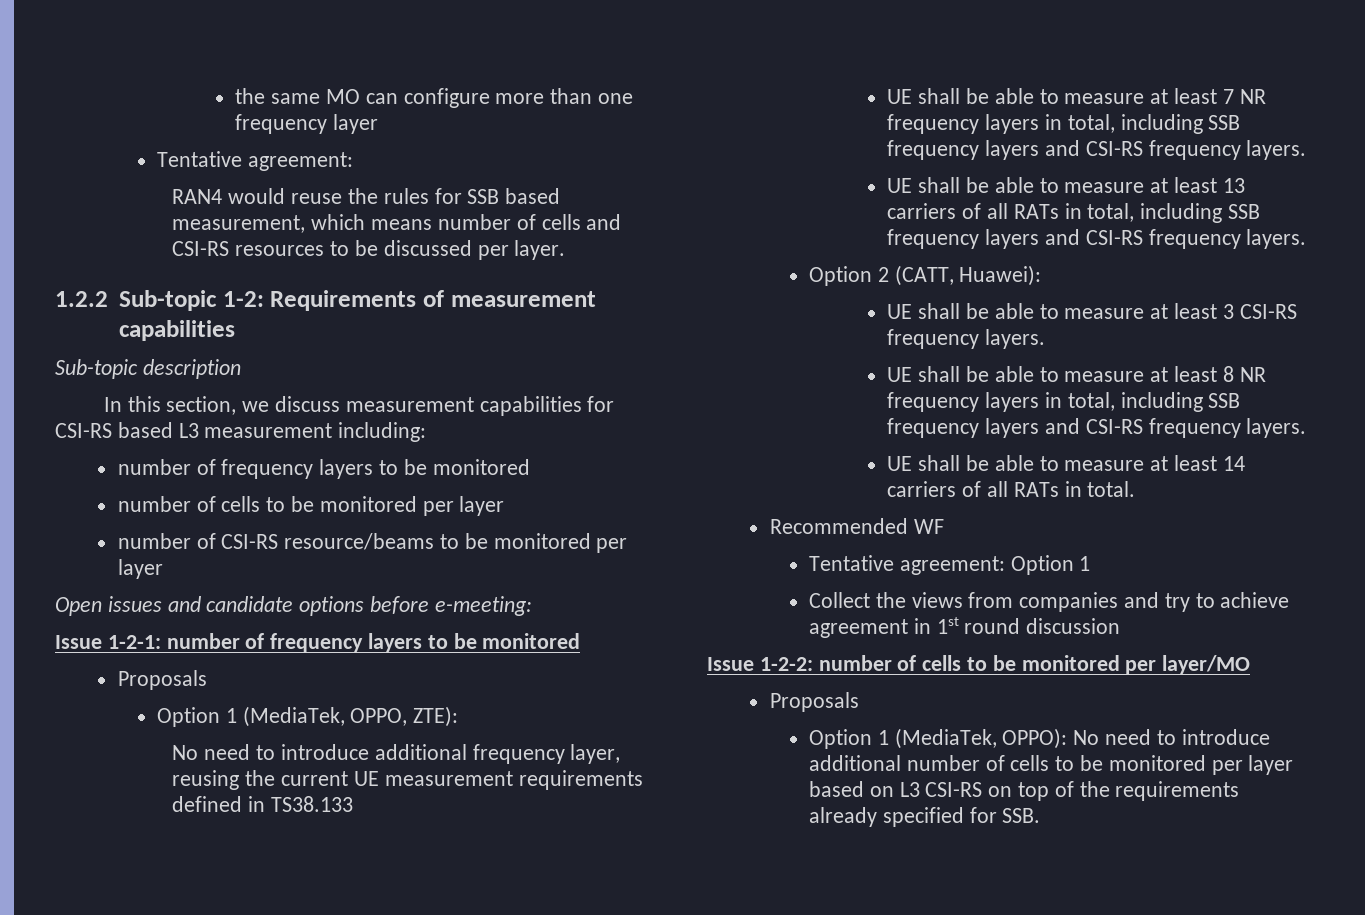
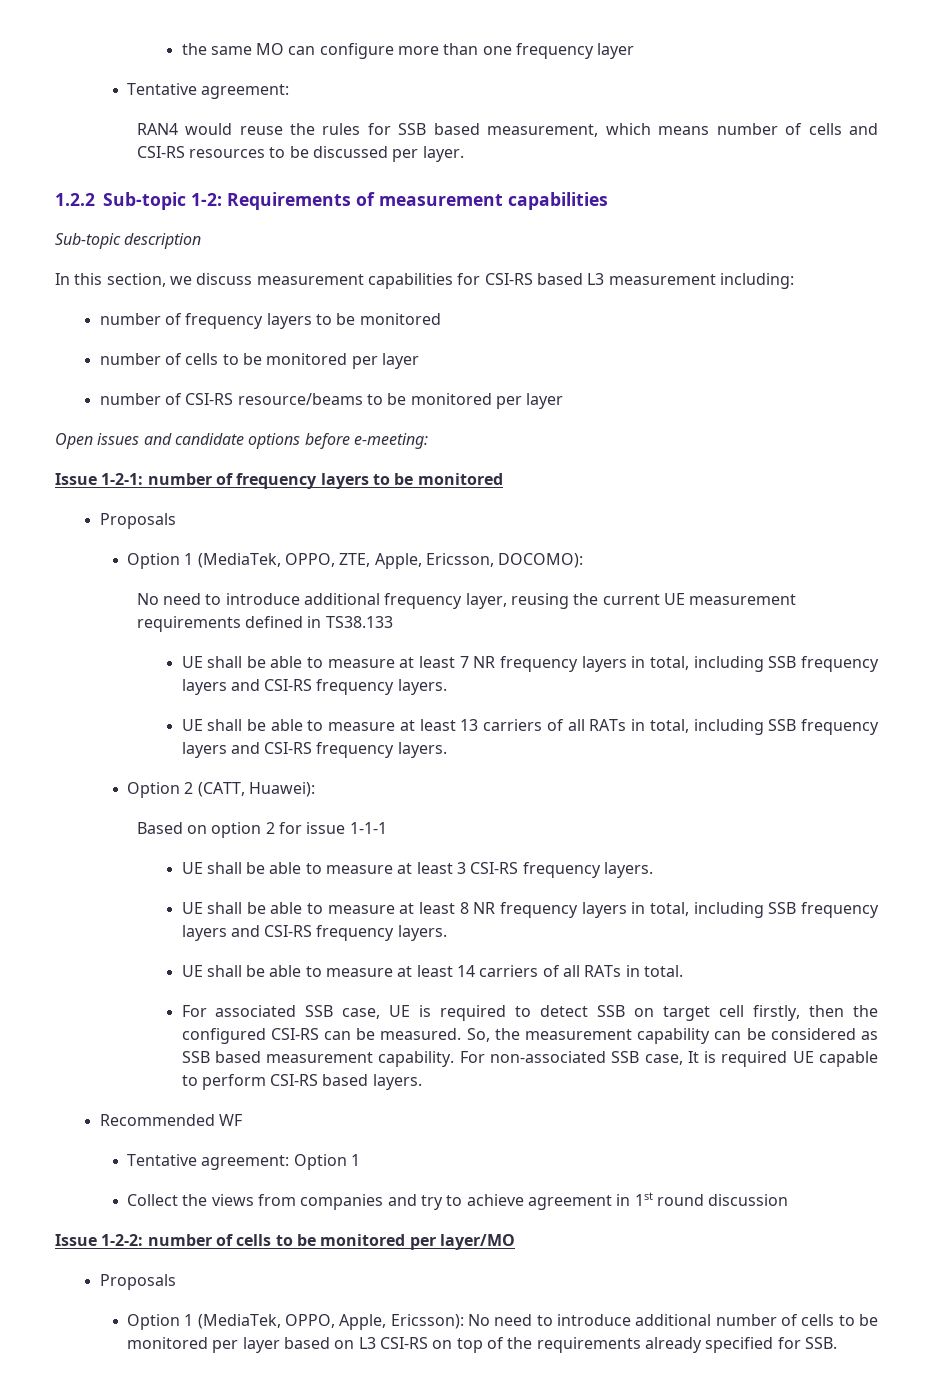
- Option 1 (MediaTek, OPPO, ZTE):
+ Option 1 (MediaTek, OPPO, ZTE, Apple, Ericsson, DOCOMO):
+ Based on option 2 for issue 1-1-1
+ For associated SSB case, UE is required to detect SSB on target cell firstly, then the configured CSI-RS can be measured. So, the measurement capability can be considered as SSB based measurement capability. For non-associated SSB case, It is required UE capable to perform CSI-RS based layers.
- Option 1 (MediaTek, OPPO): No need to introduce additional number of cells to be monitored per layer based on L3 CSI-RS on top of the requirements already specified for SSB.
+ Option 1 (MediaTek, OPPO, Apple, Ericsson): No need to introduce additional number of cells to be monitored per layer based on L3 CSI-RS on top of the requirements already specified for SSB.

